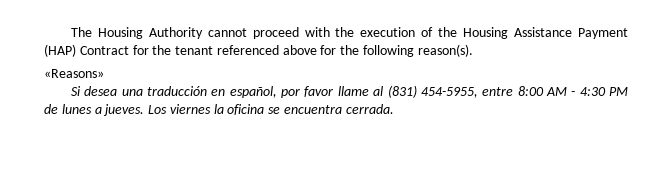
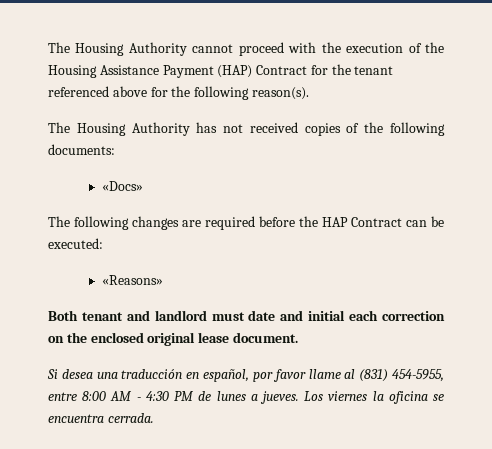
+ The Housing Authority has not received copies of the following documents:
+ «Docs»
+ The following changes are required before the HAP Contract can be executed:
  «Reasons»
+ Both tenant and landlord must date and initial each correction on the enclosed original lease document.

